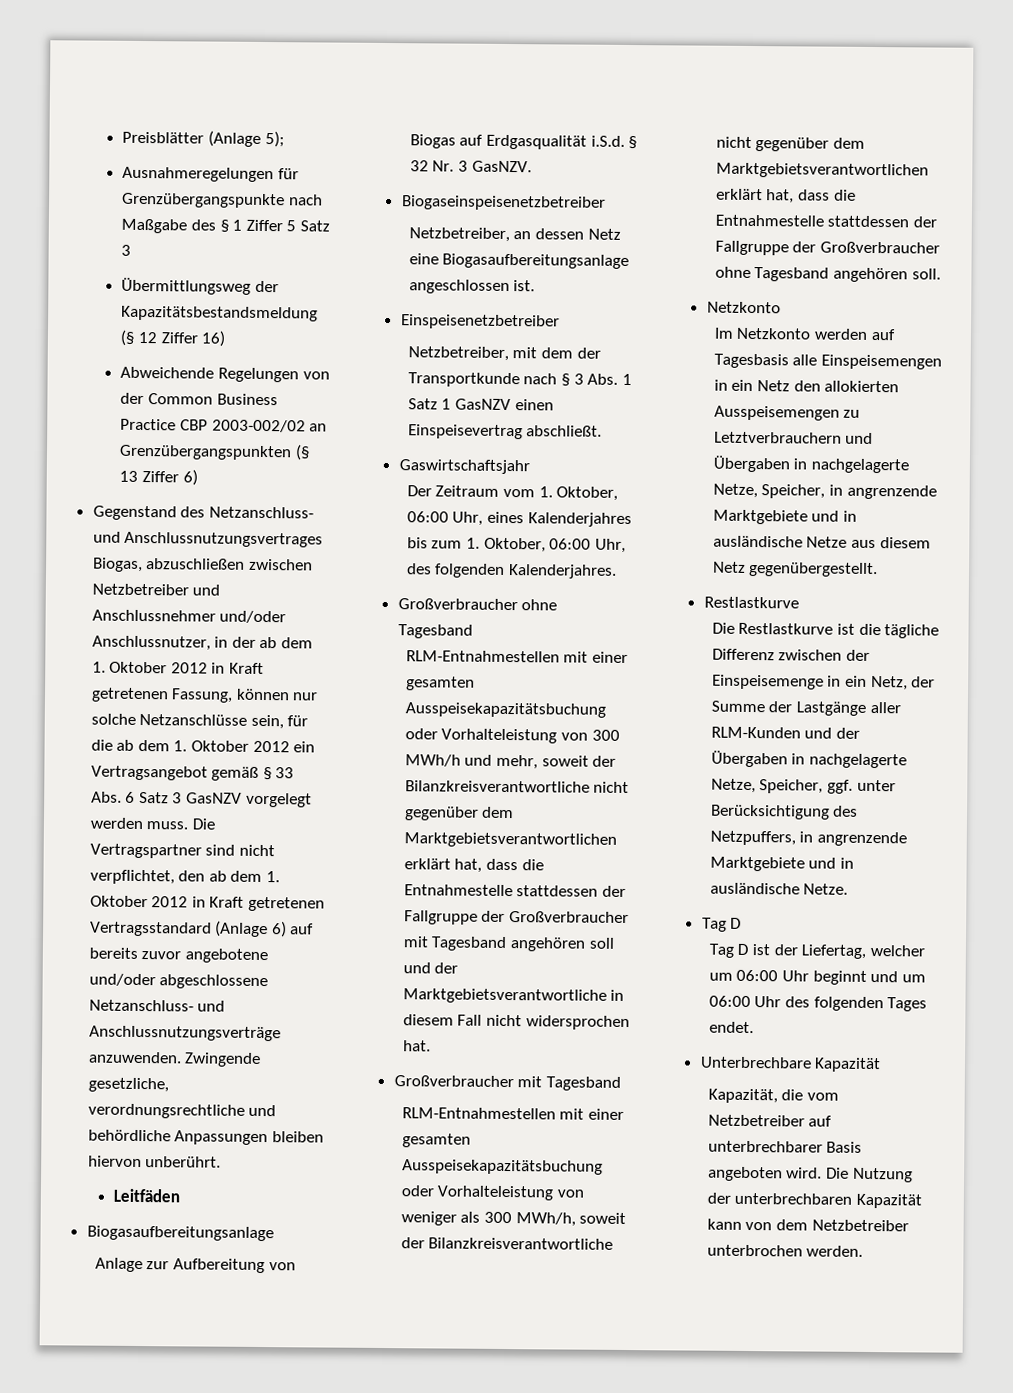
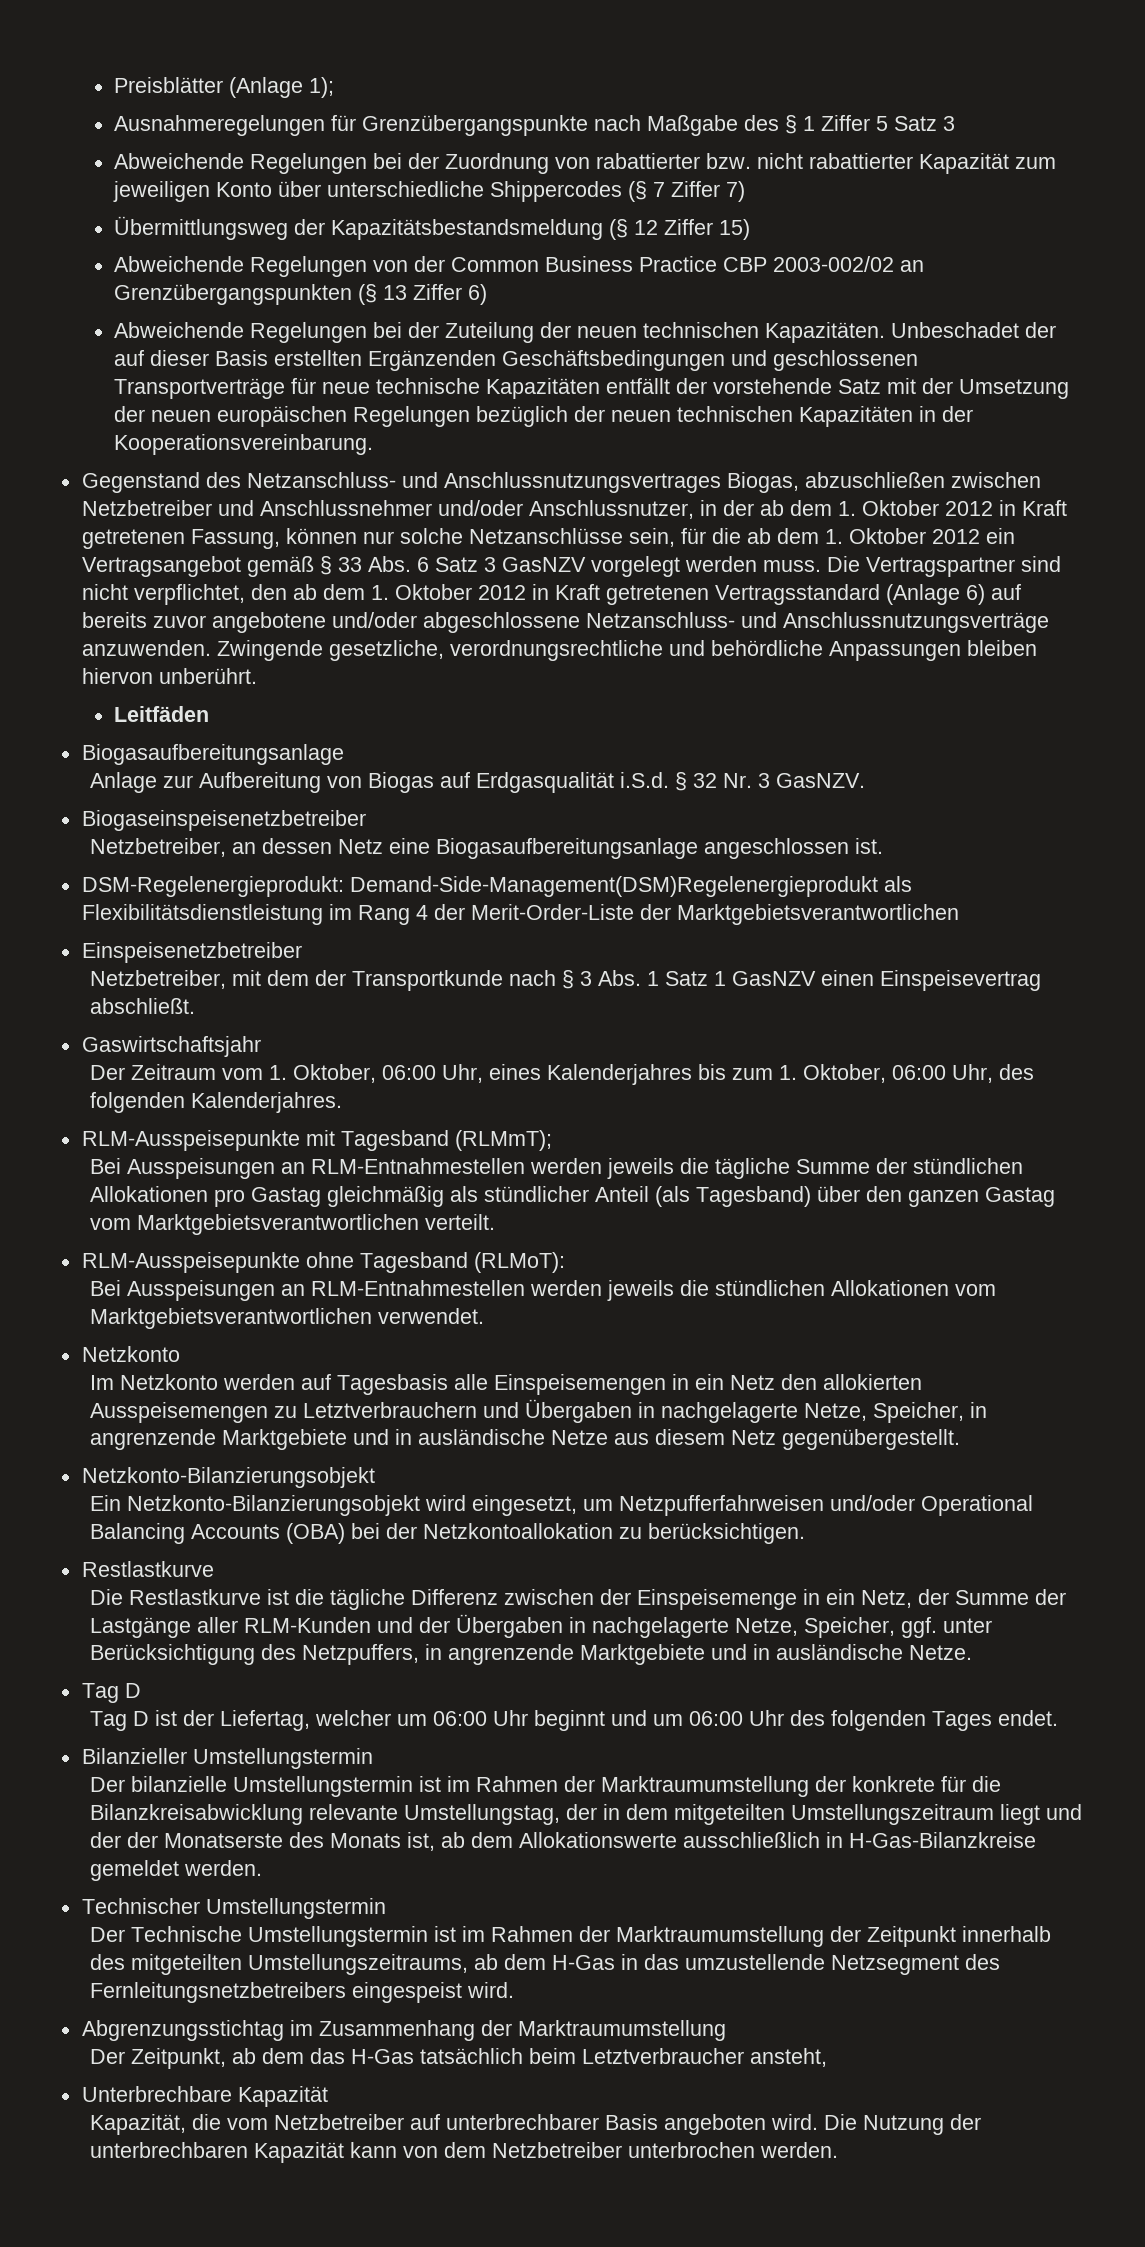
- Preisblätter (Anlage 5);
+ Preisblätter (Anlage 1);
+ Abweichende Regelungen bei der Zuordnung von rabattierter bzw. nicht rabattierter Kapazität zum jeweiligen Konto über unterschiedliche Shippercodes (§ 7 Ziffer 7)
- Übermittlungsweg der Kapazitätsbestandsmeldung (§ 12 Ziffer 16)
+ Übermittlungsweg der Kapazitätsbestandsmeldung (§ 12 Ziffer 15)
+ Abweichende Regelungen bei der Zuteilung der neuen technischen Kapazitäten. Unbeschadet der auf dieser Basis erstellten Ergänzenden Geschäftsbedingungen und geschlossenen Transportverträge für neue technische Kapazitäten entfällt der vorstehende Satz mit der Umsetzung der neuen europäischen Regelungen bezüglich der neuen technischen Kapazitäten in der Kooperationsvereinbarung.
+ DSM-Regelenergieprodukt: Demand-Side-Management(DSM)Regelenergieprodukt als Flexibilitätsdienstleistung im Rang 4 der Merit-Order-Liste der Marktgebietsverantwortlichen
  Der Zeitraum vom 1. Oktober, 06:00 Uhr, eines Kalenderjahres bis zum 1. Oktober, 06:00 Uhr, des folgenden Kalenderjahres.
- Großverbraucher ohne Tagesband
- RLM-Entnahmestellen mit einer gesamten Ausspeisekapazitätsbuchung oder Vorhalteleistung von 300 MWh/h und mehr, soweit der Bilanzkreisverantwortliche nicht gegenüber dem Marktgebietsverantwortlichen erklärt hat, dass die Entnahmestelle stattdessen der Fallgruppe der Großverbraucher mit Tagesband angehören soll und der Marktgebietsverantwortliche in diesem Fall nicht widersprochen hat.
- Großverbraucher mit Tagesband
- RLM-Entnahmestellen mit einer gesamten Ausspeisekapazitätsbuchung oder Vorhalteleistung von weniger als 300 MWh/h, soweit der Bilanzkreisverantwortliche nicht gegenüber dem Marktgebietsverantwortlichen erklärt hat, dass die Entnahmestelle stattdessen der Fallgruppe der Großverbraucher ohne Tagesband angehören soll.
+ RLM-Ausspeisepunkte mit Tagesband (RLMmT);
+ Bei Ausspeisungen an RLM-Entnahmestellen werden jeweils die tägliche Summe der stündlichen Allokationen pro Gastag gleichmäßig als stündlicher Anteil (als Tagesband) über den ganzen Gastag vom Marktgebietsverantwortlichen verteilt.
+ RLM-Ausspeisepunkte ohne Tagesband (RLMoT):
+ Bei Ausspeisungen an RLM-Entnahmestellen werden jeweils die stündlichen Allokationen vom Marktgebietsverantwortlichen verwendet.
  Im Netzkonto werden auf Tagesbasis alle Einspeisemengen in ein Netz den allokierten Ausspeisemengen zu Letztverbrauchern und Übergaben in nachgelagerte Netze, Speicher, in angrenzende Marktgebiete und in ausländische Netze aus diesem Netz gegenübergestellt.
+ Netzkonto-Bilanzierungsobjekt
+ Ein Netzkonto-Bilanzierungsobjekt wird eingesetzt, um Netzpufferfahrweisen und/oder Operational Balancing Accounts (OBA) bei der Netzkontoallokation zu berücksichtigen.
+ Bilanzieller Umstellungstermin
+ Der bilanzielle Umstellungstermin ist im Rahmen der Marktraumumstellung der konkrete für die Bilanzkreisabwicklung relevante Umstellungstag, der in dem mitgeteilten Umstellungszeitraum liegt und der der Monatserste des Monats ist, ab dem Allokationswerte ausschließlich in H-Gas-Bilanzkreise gemeldet werden.
+ Technischer Umstellungstermin
+ Der Technische Umstellungstermin ist im Rahmen der Marktraumumstellung der Zeitpunkt innerhalb des mitgeteilten Umstellungszeitraums, ab dem H-Gas in das umzustellende Netzsegment des Fernleitungsnetzbetreibers eingespeist wird.
+ Abgrenzungsstichtag im Zusammenhang der Marktraumumstellung
+ Der Zeitpunkt, ab dem das H-Gas tatsächlich beim Letztverbraucher ansteht,

